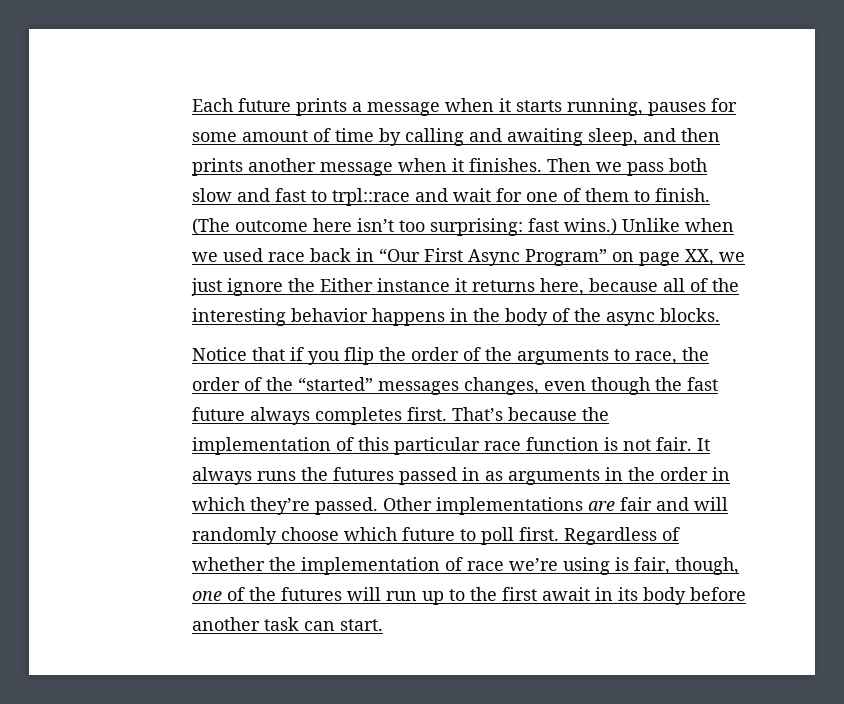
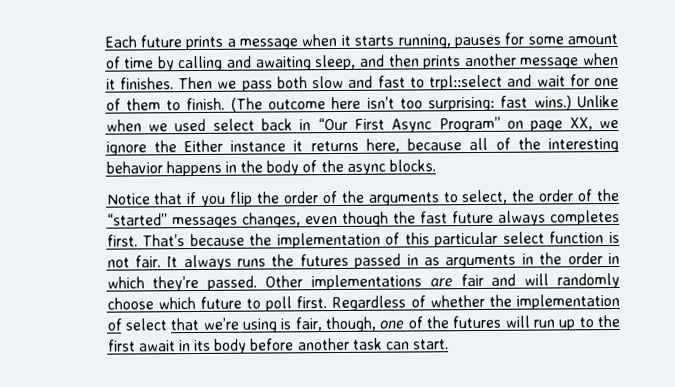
- Then we pass both slow and fast to trpl::race and wait for one of them to finish.
+ Then we pass both slow and fast to trpl::select and wait for one of them to finish.
- Unlike when we used race back in “Our First Async Program” on page XX, we just ignore the Either instance it returns here, because all of the interesting behavior happens in the body of the async blocks.
+ Unlike when we used select back in “Our First Async Program” on page XX, we ignore the Either instance it returns here, because all of the interesting behavior happens in the body of the async blocks.
- Notice that if you flip the order of the arguments to race, the order of the “started” messages changes, even though the fast future always completes first.
+ Notice that if you flip the order of the arguments to select, the order of the “started” messages changes, even though the fast future always completes first.
- That’s because the implementation of this particular race function is not fair.
+ That’s because the implementation of this particular select function is not fair.
- Regardless of whether the implementation of race we’re using is fair, though, one of the futures will run up to the first await in its body before another task can start.
+ Regardless of whether the implementation of select that we’re using is fair, though, one of the futures will run up to the first await in its body before another task can start.

